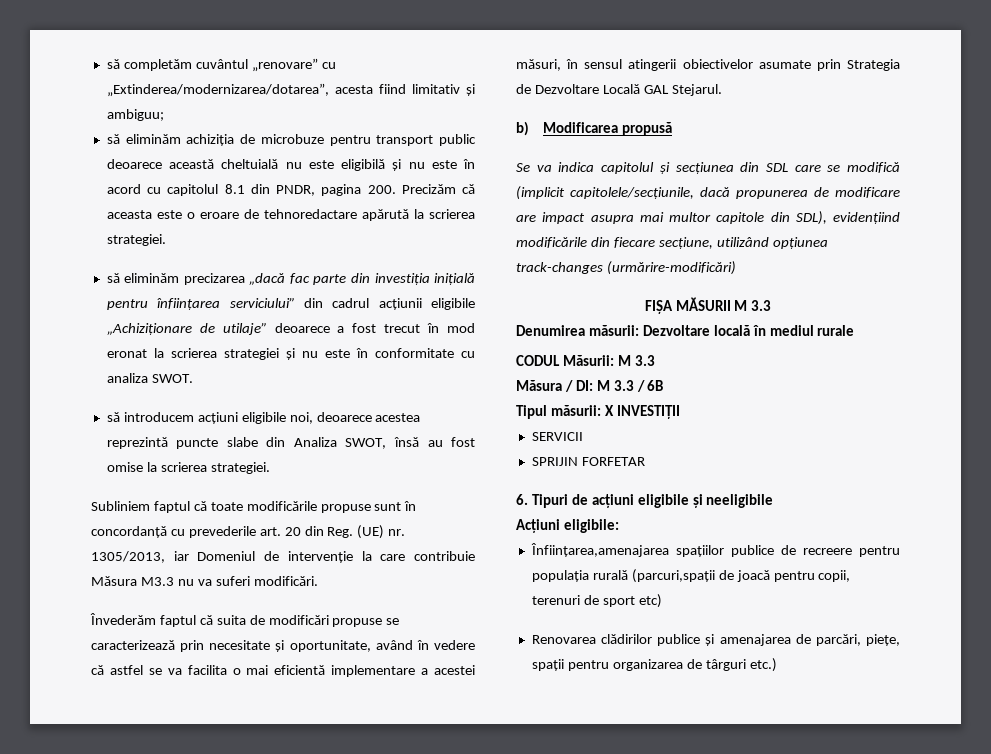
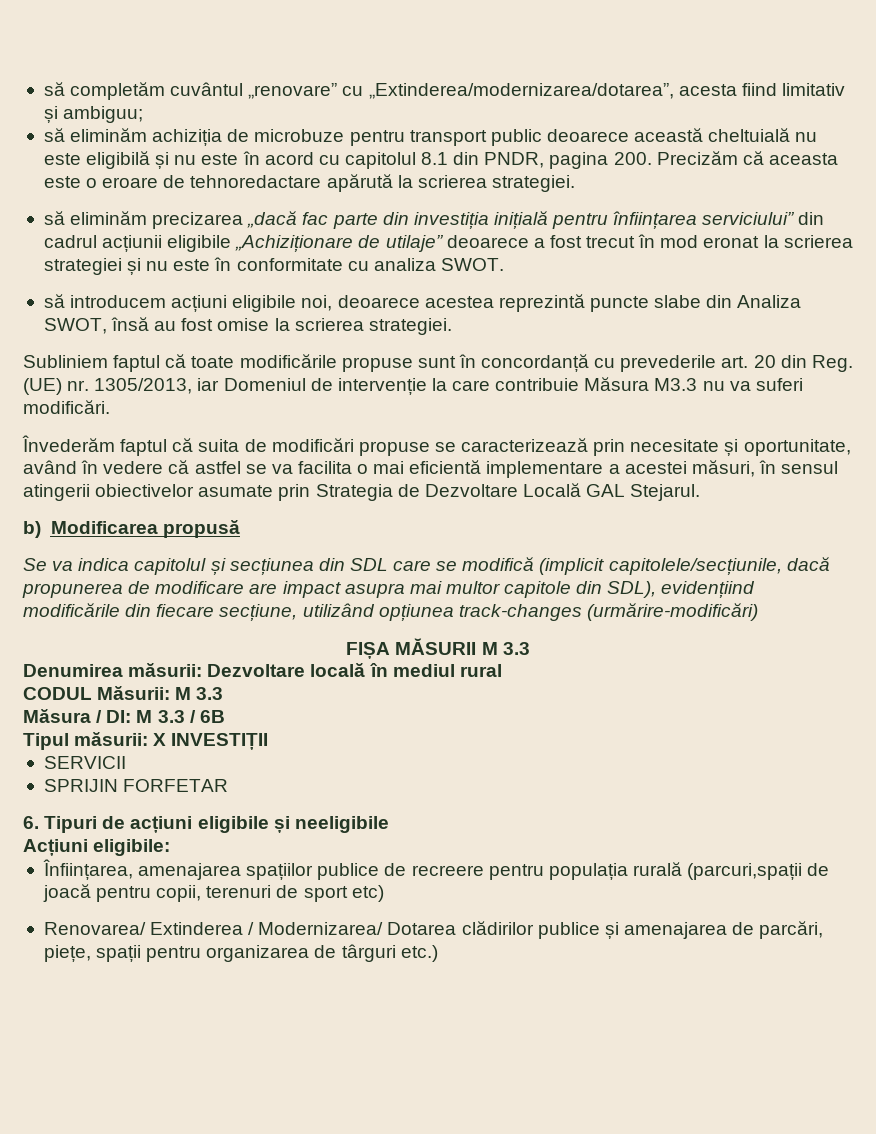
- Denumirea măsurii: Dezvoltare locală în mediul rurale
+ Denumirea măsurii: Dezvoltare locală în mediul rural
- Înființarea,amenajarea spațiilor publice de recreere pentru populația rurală (parcuri,spații de joacă pentru copii, terenuri de sport etc)
+ Înființarea, amenajarea spațiilor publice de recreere pentru populația rurală (parcuri,spații de joacă pentru copii, terenuri de sport etc)
- Renovarea clădirilor publice și amenajarea de parcări, piețe, spații pentru organizarea de târguri etc.)
+ Renovarea/ Extinderea / Modernizarea/ Dotarea clădirilor publice și amenajarea de parcări, piețe, spații pentru organizarea de târguri etc.)

